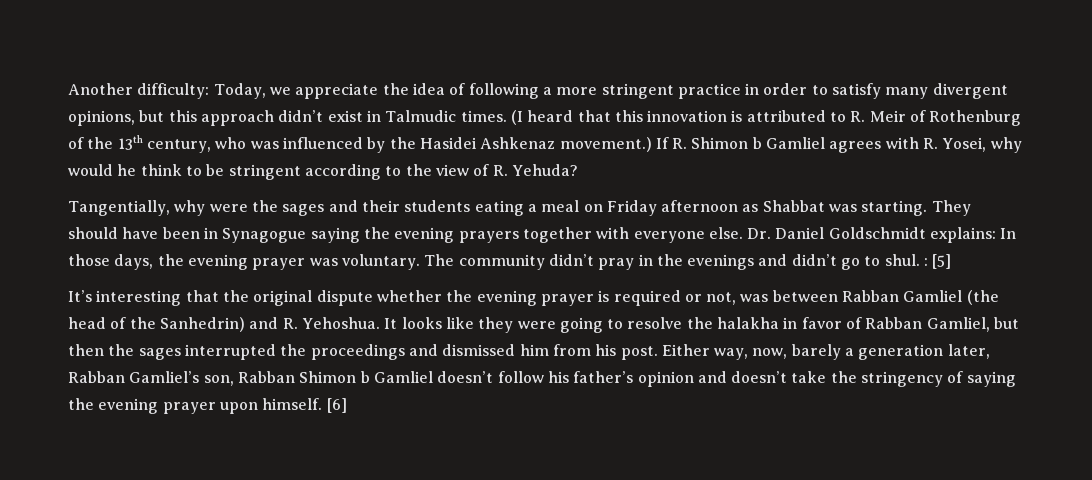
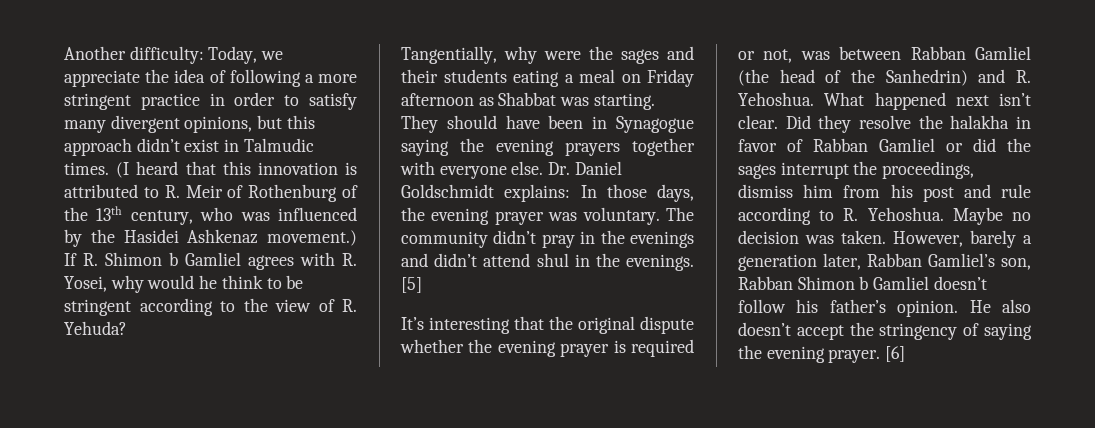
- The community didn’t pray in the evenings and didn’t go to shul. : [5]
+ The community didn’t pray in the evenings and didn’t attend shul in the evenings. [5]
- It looks like they were going to resolve the halakha in favor of Rabban Gamliel, but then the sages interrupted the proceedings and dismissed him from his post. Either way, now, barely a generation later, Rabban Gamliel’s son, Rabban Shimon b Gamliel doesn’t follow his father’s opinion and doesn’t take the stringency of saying the evening prayer upon himself.
+ What happened next isn’t clear. Did they resolve the halakha in favor of Rabban Gamliel or did the sages interrupt the proceedings, dismiss him from his post and rule according to R. Yehoshua. Maybe no decision was taken. However, barely a generation later, Rabban Gamliel’s son, Rabban Shimon b Gamliel doesn’t follow his father’s opinion. He also doesn’t accept the stringency of saying the evening prayer.

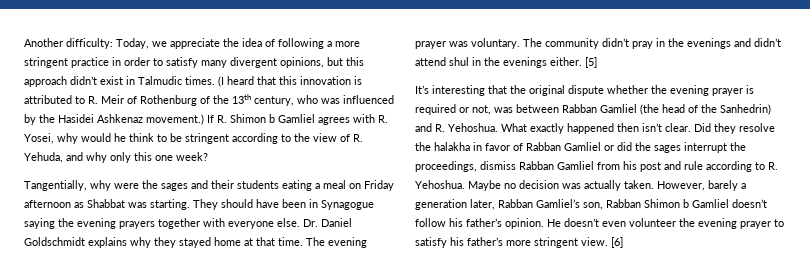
- If R. Shimon b Gamliel agrees with R. Yosei, why would he think to be stringent according to the view of R. Yehuda?
+ If R. Shimon b Gamliel agrees with R. Yosei, why would he think to be stringent according to the view of R. Yehuda, and why only this one week?
- Dr. Daniel Goldschmidt explains: In those days, the evening prayer was voluntary.
+ Dr. Daniel Goldschmidt explains why they stayed home at that time. The evening prayer was voluntary.
- The community didn’t pray in the evenings and didn’t attend shul in the evenings.
+ The community didn’t pray in the evenings and didn’t attend shul in the evenings either.
- What happened next isn’t clear.
+ What exactly happened then isn’t clear.
- Did they resolve the halakha in favor of Rabban Gamliel or did the sages interrupt the proceedings, dismiss him from his post and rule according to R. Yehoshua.
+ Did they resolve the halakha in favor of Rabban Gamliel or did the sages interrupt the proceedings, dismiss Rabban Gamliel from his post and rule according to R. Yehoshua.
- Maybe no decision was taken.
+ Maybe no decision was actually taken.
- He also doesn’t accept the stringency of saying the evening prayer.
+ He doesn’t even volunteer the evening prayer to satisfy his father’s more stringent view.

